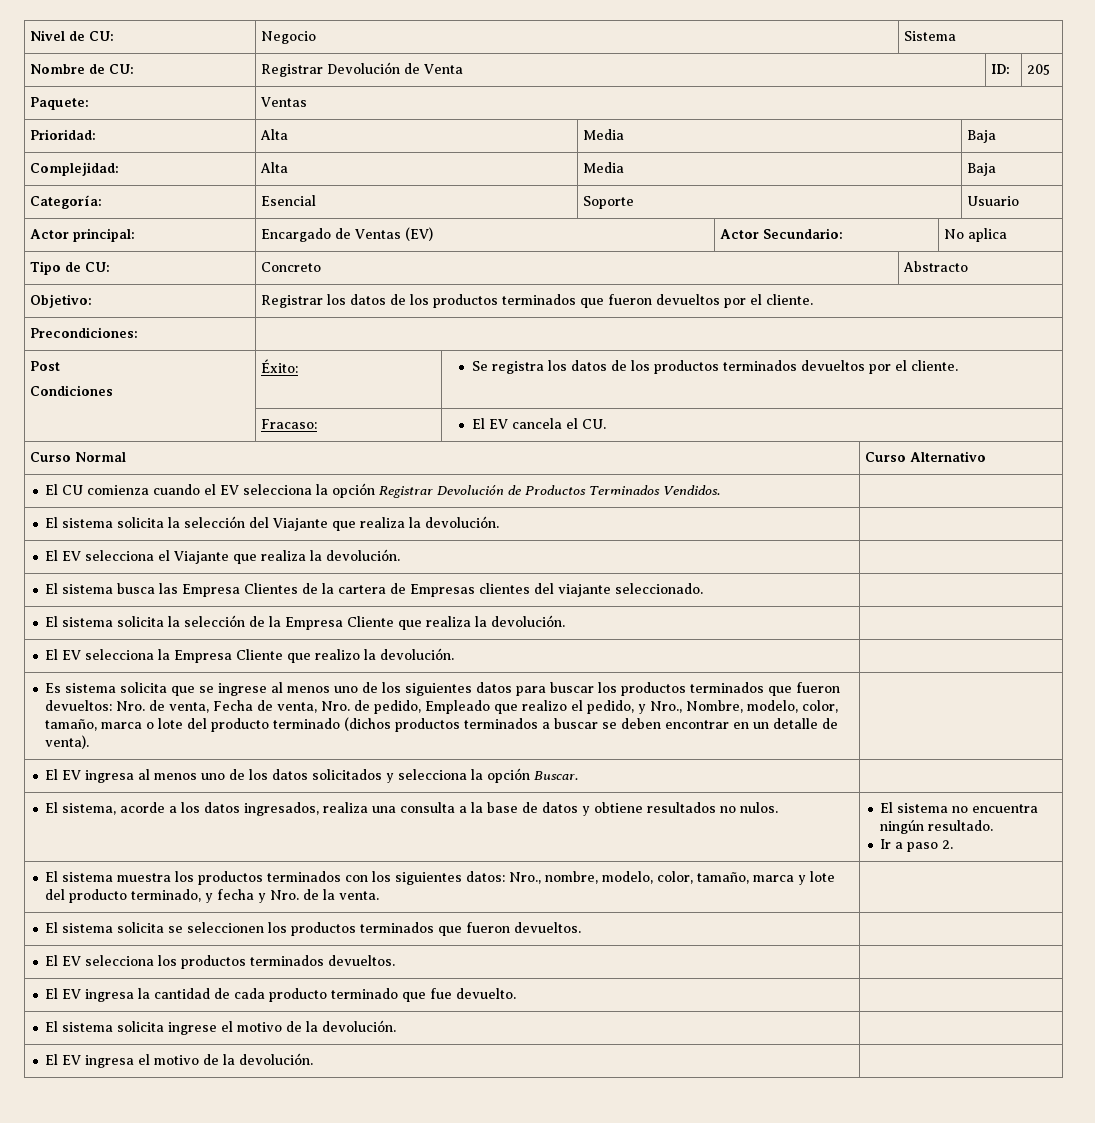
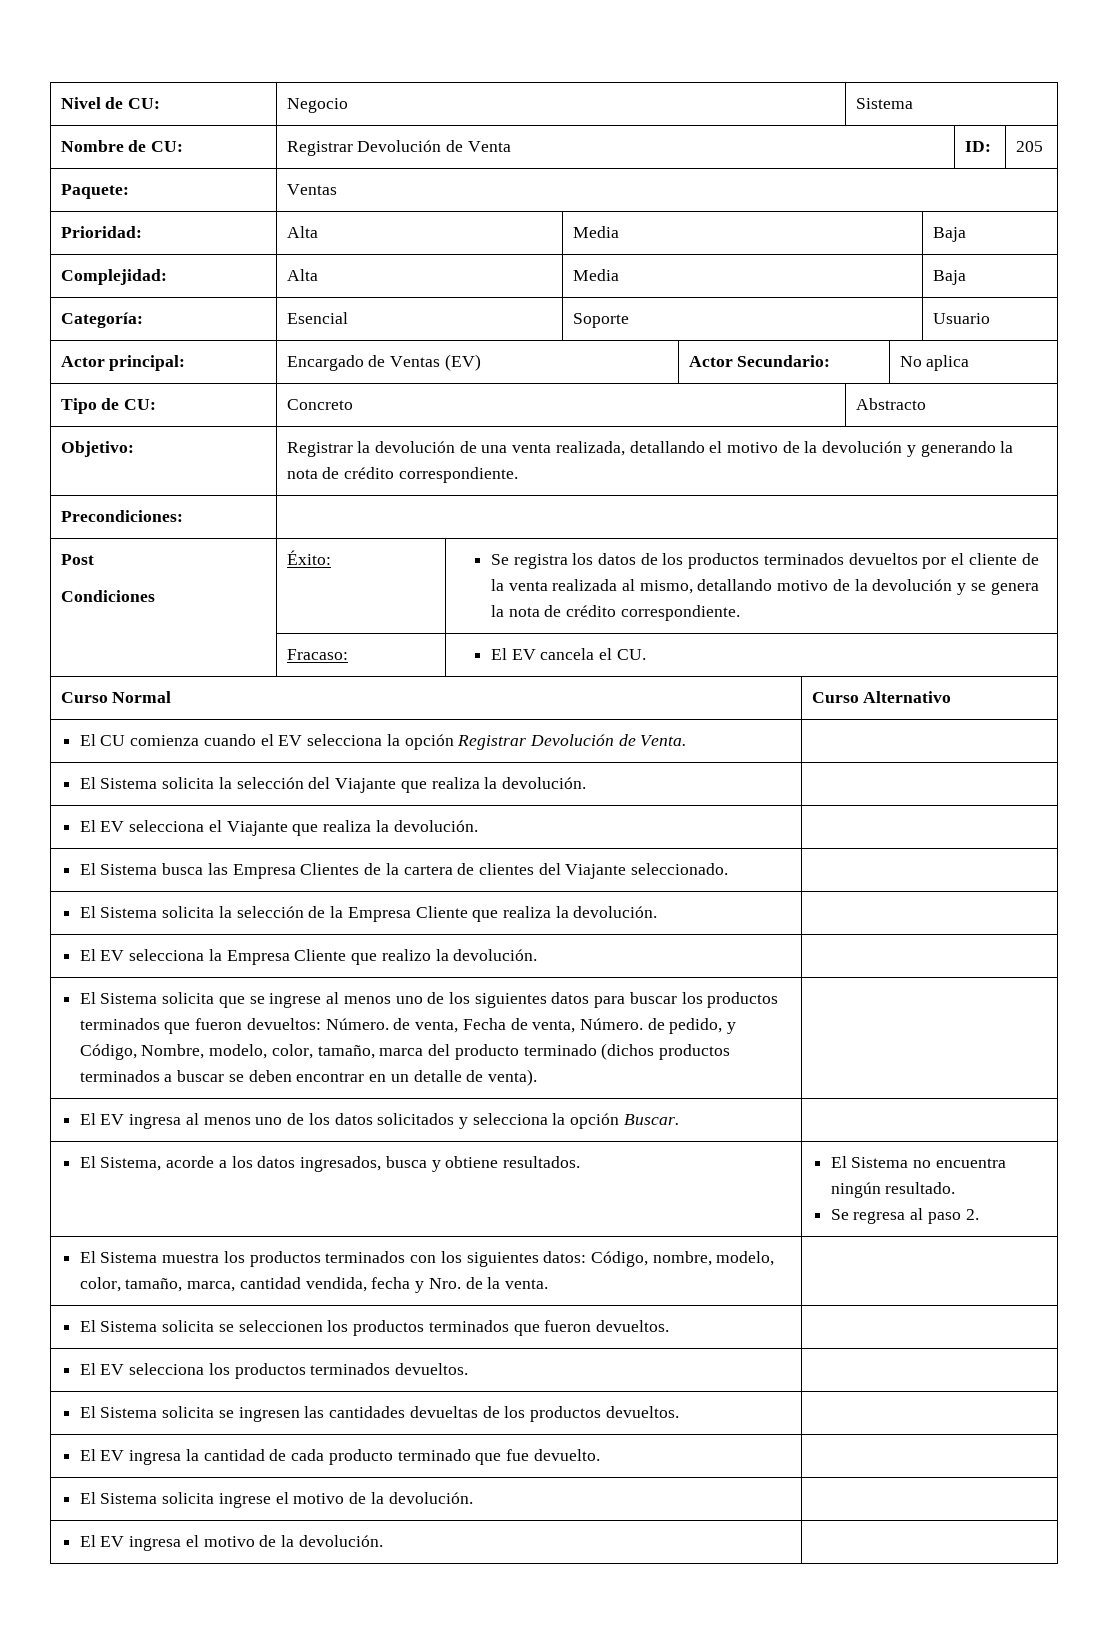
- Objetivo: | Registrar los datos de los productos terminados que fueron devueltos por el cliente.
+ Objetivo: | Registrar la devolución de una venta realizada, detallando el motivo de la devolución y generando la nota de crédito correspondiente.
  Post
- Condiciones | Éxito: | Se registra los datos de los productos terminados devueltos por el cliente.
+ Condiciones | Éxito: | Se registra los datos de los productos terminados devueltos por el cliente de la venta realizada al mismo, detallando motivo de la devolución y se genera la nota de crédito correspondiente.
- El CU comienza cuando el EV selecciona la opción Registrar Devolución de Productos Terminados Vendidos. |
- El sistema solicita la selección del Viajante que realiza la devolución. |
+ El CU comienza cuando el EV selecciona la opción Registrar Devolución de Venta. |
+ El Sistema solicita la selección del Viajante que realiza la devolución. |
- El sistema busca las Empresa Clientes de la cartera de Empresas clientes del viajante seleccionado. |
+ El Sistema busca las Empresa Clientes de la cartera de clientes del Viajante seleccionado. |
- El sistema solicita la selección de la Empresa Cliente que realiza la devolución. |
+ El Sistema solicita la selección de la Empresa Cliente que realiza la devolución. |
- Es sistema solicita que se ingrese al menos uno de los siguientes datos para buscar los productos terminados que fueron devueltos: Nro. de venta, Fecha de venta, Nro. de pedido, Empleado que realizo el pedido, y Nro., Nombre, modelo, color, tamaño, marca o lote del producto terminado (dichos productos terminados a buscar se deben encontrar en un detalle de venta).
+ El Sistema solicita que se ingrese al menos uno de los siguientes datos para buscar los productos terminados que fueron devueltos: Número. de venta, Fecha de venta, Número. de pedido, y Código, Nombre, modelo, color, tamaño, marca del producto terminado (dichos productos terminados a buscar se deben encontrar en un detalle de venta).
- El sistema, acorde a los datos ingresados, realiza una consulta a la base de datos y obtiene resultados no nulos. | El sistema no encuentra ningún resultado.
- Ir a paso 2.
+ El Sistema, acorde a los datos ingresados, busca y obtiene resultados. | El Sistema no encuentra ningún resultado.
+ Se regresa al paso 2.
- El sistema muestra los productos terminados con los siguientes datos: Nro., nombre, modelo, color, tamaño, marca y lote del producto terminado, y fecha y Nro. de la venta. |
+ El Sistema muestra los productos terminados con los siguientes datos: Código, nombre, modelo, color, tamaño, marca, cantidad vendida, fecha y Nro. de la venta. |
- El sistema solicita se seleccionen los productos terminados que fueron devueltos. |
+ El Sistema solicita se seleccionen los productos terminados que fueron devueltos. |
+ El Sistema solicita se ingresen las cantidades devueltas de los productos devueltos. |
- El sistema solicita ingrese el motivo de la devolución. |
+ El Sistema solicita ingrese el motivo de la devolución. |

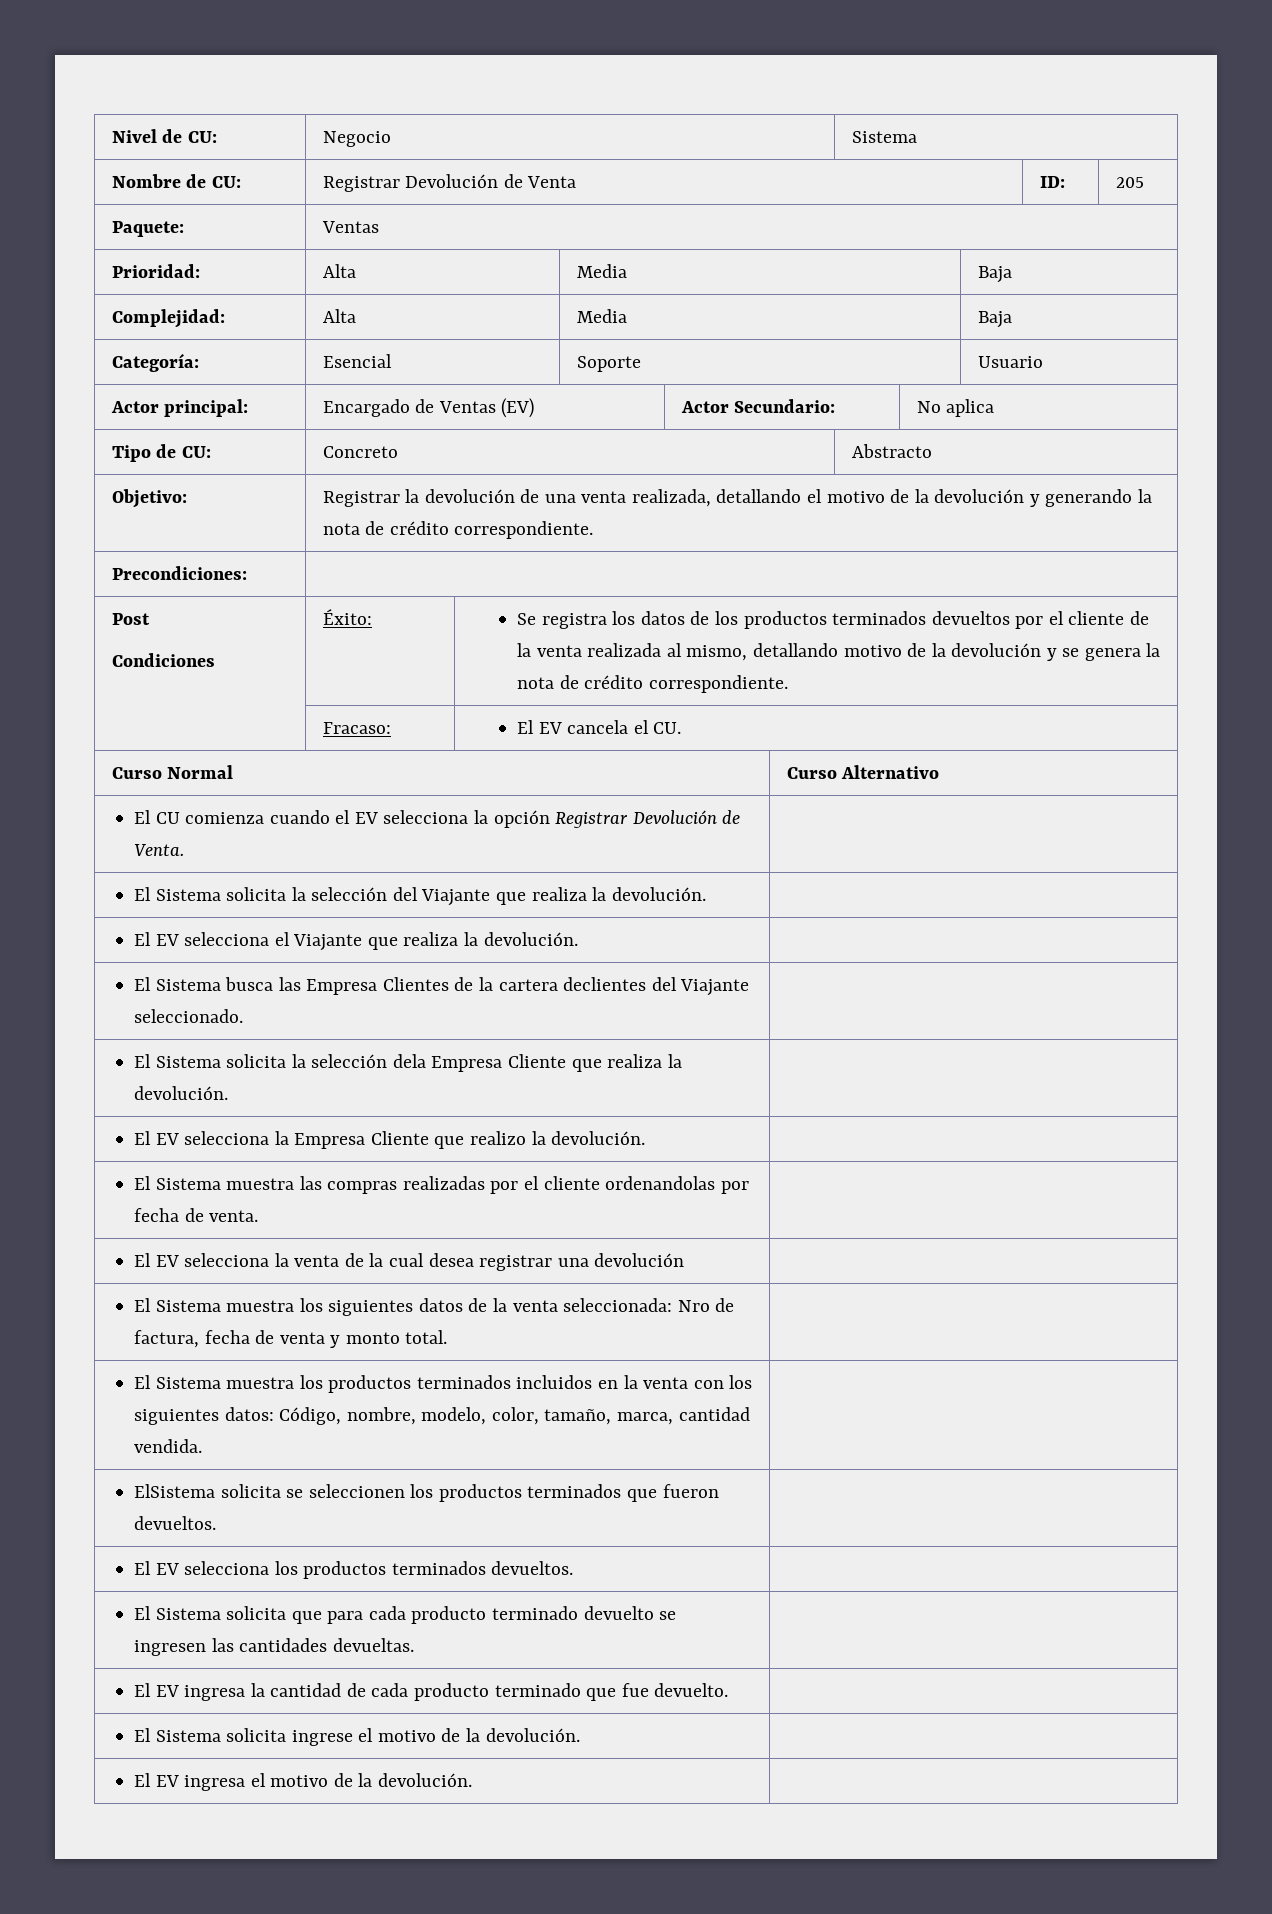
- El Sistema busca las Empresa Clientes de la cartera de clientes del Viajante seleccionado. |
+ El Sistema busca las Empresa Clientes de la cartera declientes del Viajante seleccionado. |
- El Sistema solicita la selección de la Empresa Cliente que realiza la devolución. |
+ El Sistema solicita la selección dela Empresa Cliente que realiza la devolución. |
- El Sistema solicita que se ingrese al menos uno de los siguientes datos para buscar los productos terminados que fueron devueltos: Número. de venta, Fecha de venta, Número. de pedido, y Código, Nombre, modelo, color, tamaño, marca del producto terminado (dichos productos terminados a buscar se deben encontrar en un detalle de venta). |
- El EV ingresa al menos uno de los datos solicitados y selecciona la opción Buscar. |
- El Sistema, acorde a los datos ingresados, busca y obtiene resultados. | El Sistema no encuentra ningún resultado.
- Se regresa al paso 2.
+ El Sistema muestra las compras realizadas por el cliente ordenandolas por fecha de venta. |
+ El EV selecciona la venta de la cual desea registrar una devolución |
+ El Sistema muestra los siguientes datos de la venta seleccionada: Nro de factura, fecha de venta y monto total. |
- El Sistema muestra los productos terminados con los siguientes datos: Código, nombre, modelo, color, tamaño, marca, cantidad vendida, fecha y Nro. de la venta. |
- El Sistema solicita se seleccionen los productos terminados que fueron devueltos. |
+ El Sistema muestra los productos terminados incluidos en la venta con los siguientes datos: Código, nombre, modelo, color, tamaño, marca, cantidad vendida. |
+ ElSistema solicita se seleccionen los productos terminados que fueron devueltos. |
- El Sistema solicita se ingresen las cantidades devueltas de los productos devueltos. |
+ El Sistema solicita que para cada producto terminado devuelto se ingresen las cantidades devueltas. |

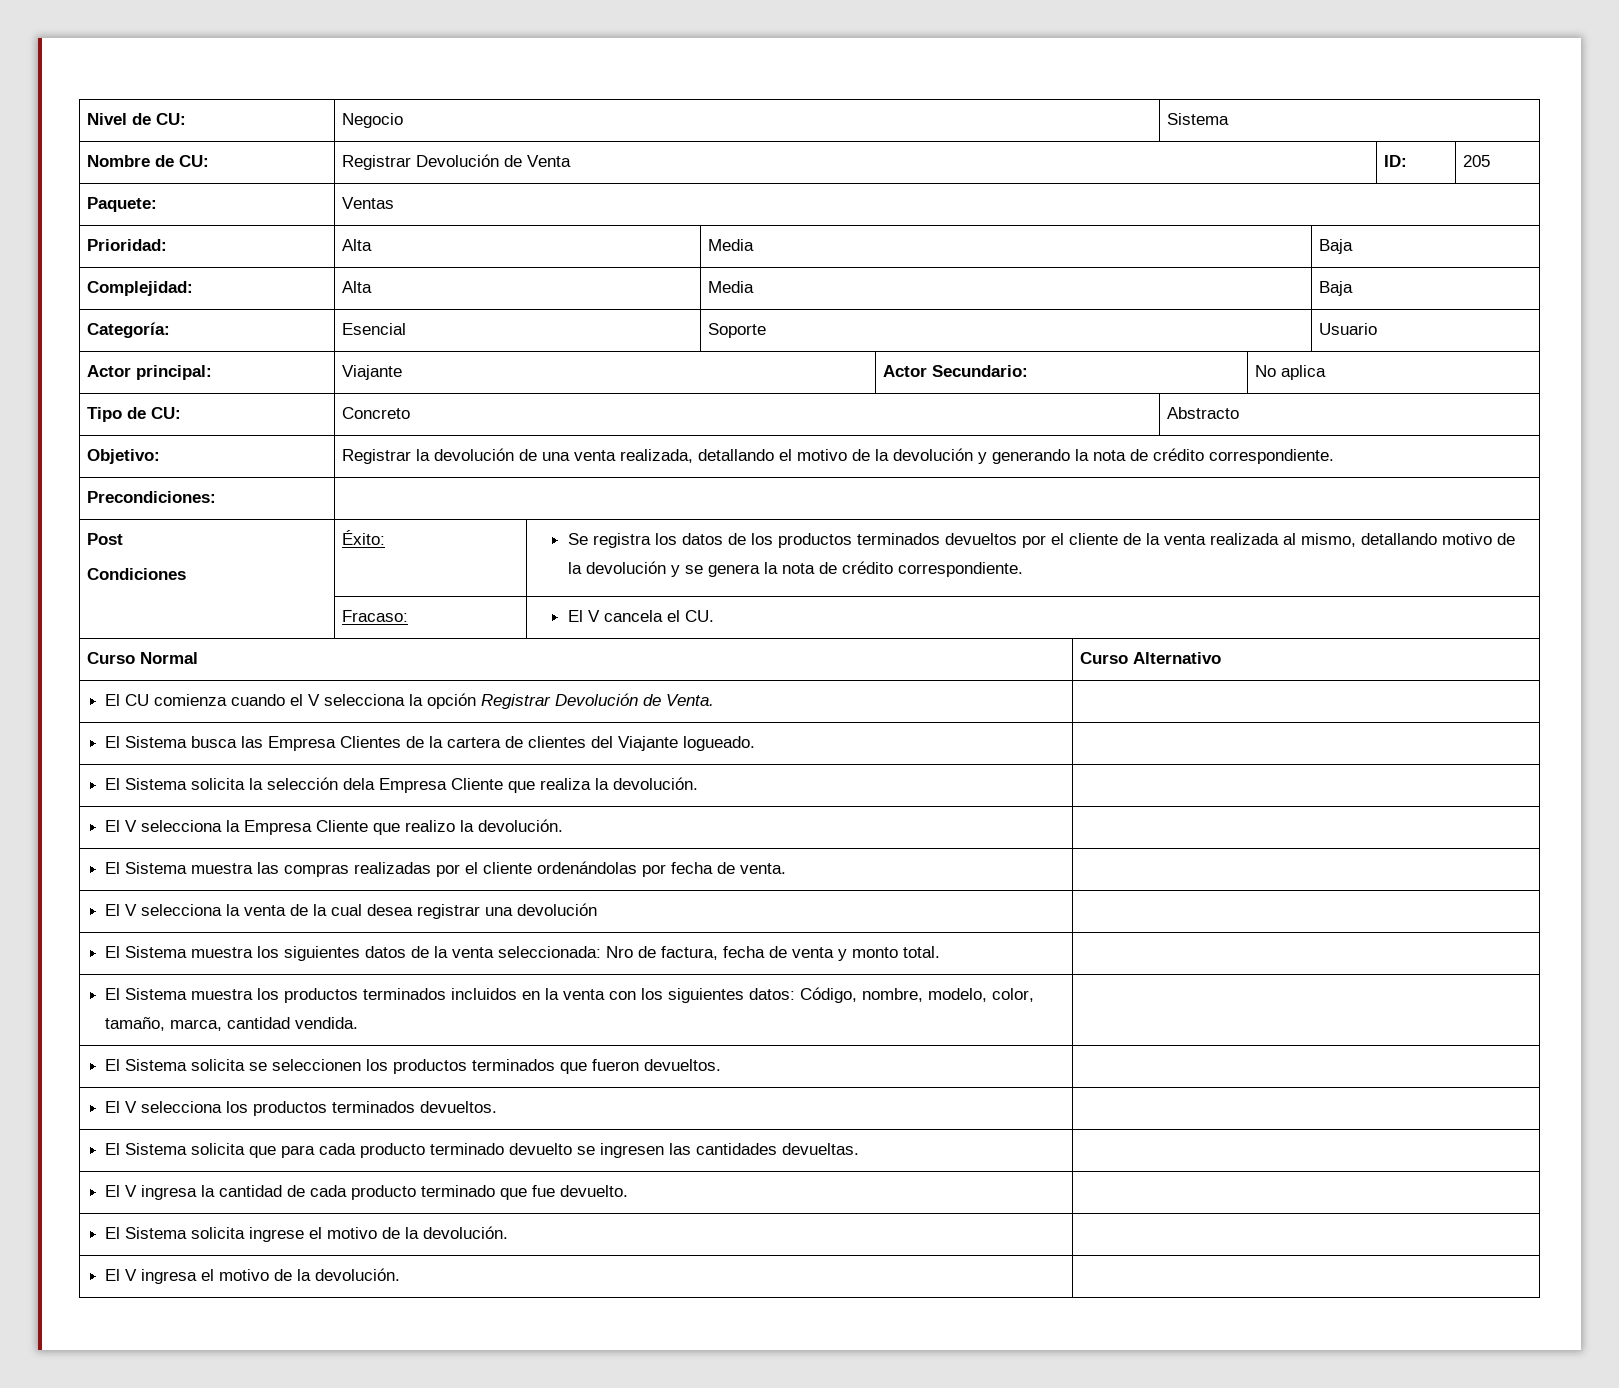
- Actor principal: | Encargado de Ventas (EV) | Actor Secundario: | No aplica
+ Actor principal: | Viajante | Actor Secundario: | No aplica
- | Fracaso: | El EV cancela el CU.
+ | Fracaso: | El V cancela el CU.
- El CU comienza cuando el EV selecciona la opción Registrar Devolución de Venta. |
+ El CU comienza cuando el V selecciona la opción Registrar Devolución de Venta. |
- El Sistema solicita la selección del Viajante que realiza la devolución. |
- El EV selecciona el Viajante que realiza la devolución. |
- El Sistema busca las Empresa Clientes de la cartera declientes del Viajante seleccionado. |
+ El Sistema busca las Empresa Clientes de la cartera de clientes del Viajante logueado. |
- El EV selecciona la Empresa Cliente que realizo la devolución. |
+ El V selecciona la Empresa Cliente que realizo la devolución. |
- El Sistema muestra las compras realizadas por el cliente ordenandolas por fecha de venta. |
+ El Sistema muestra las compras realizadas por el cliente ordenándolas por fecha de venta. |
- El EV selecciona la venta de la cual desea registrar una devolución |
+ El V selecciona la venta de la cual desea registrar una devolución |
- ElSistema solicita se seleccionen los productos terminados que fueron devueltos. |
+ El Sistema solicita se seleccionen los productos terminados que fueron devueltos. |
- El EV selecciona los productos terminados devueltos. |
+ El V selecciona los productos terminados devueltos. |
- El EV ingresa la cantidad de cada producto terminado que fue devuelto. |
+ El V ingresa la cantidad de cada producto terminado que fue devuelto. |
- El EV ingresa el motivo de la devolución. |
+ El V ingresa el motivo de la devolución. |

